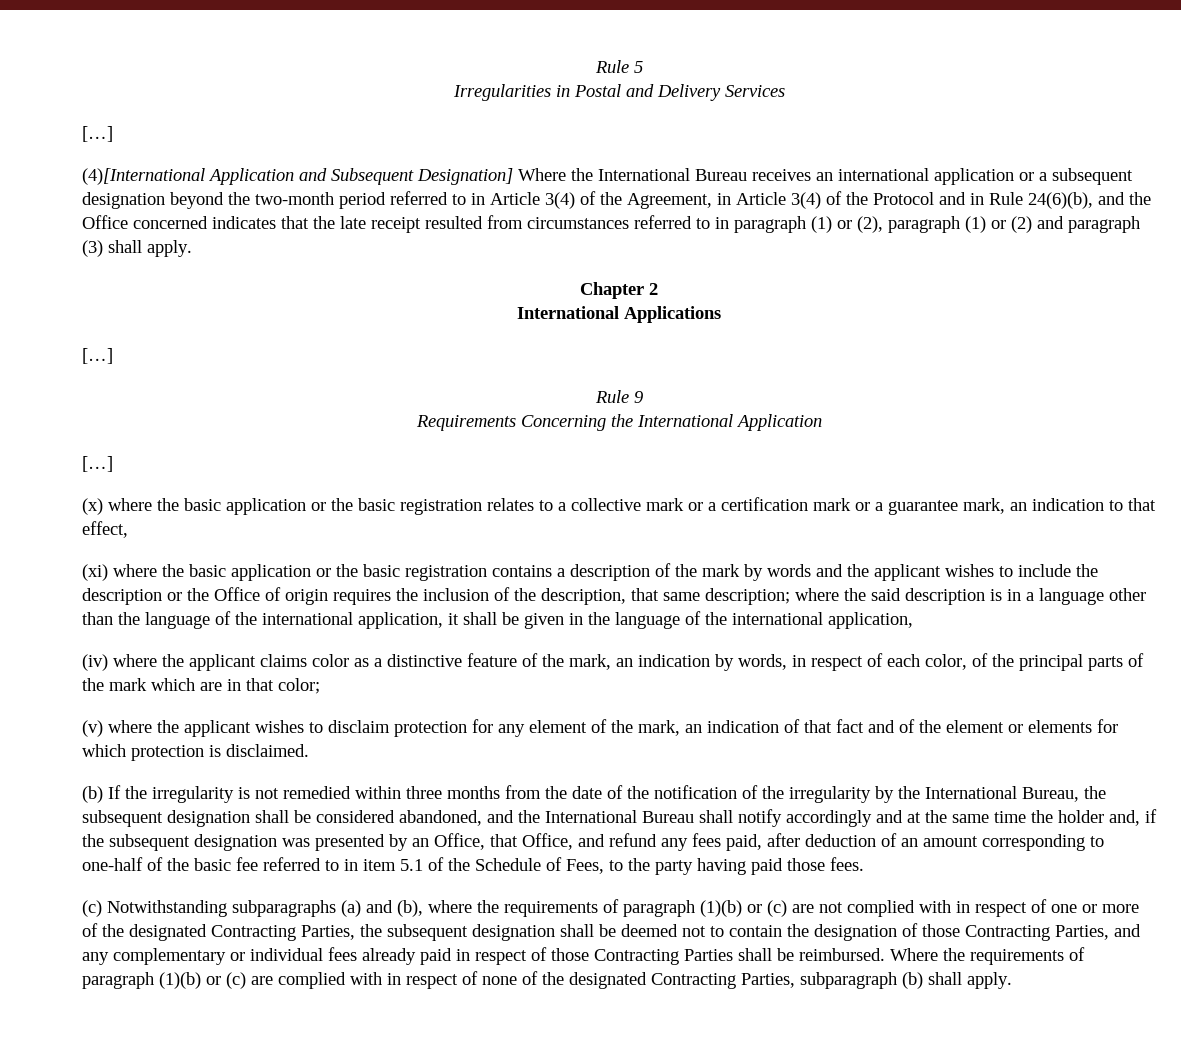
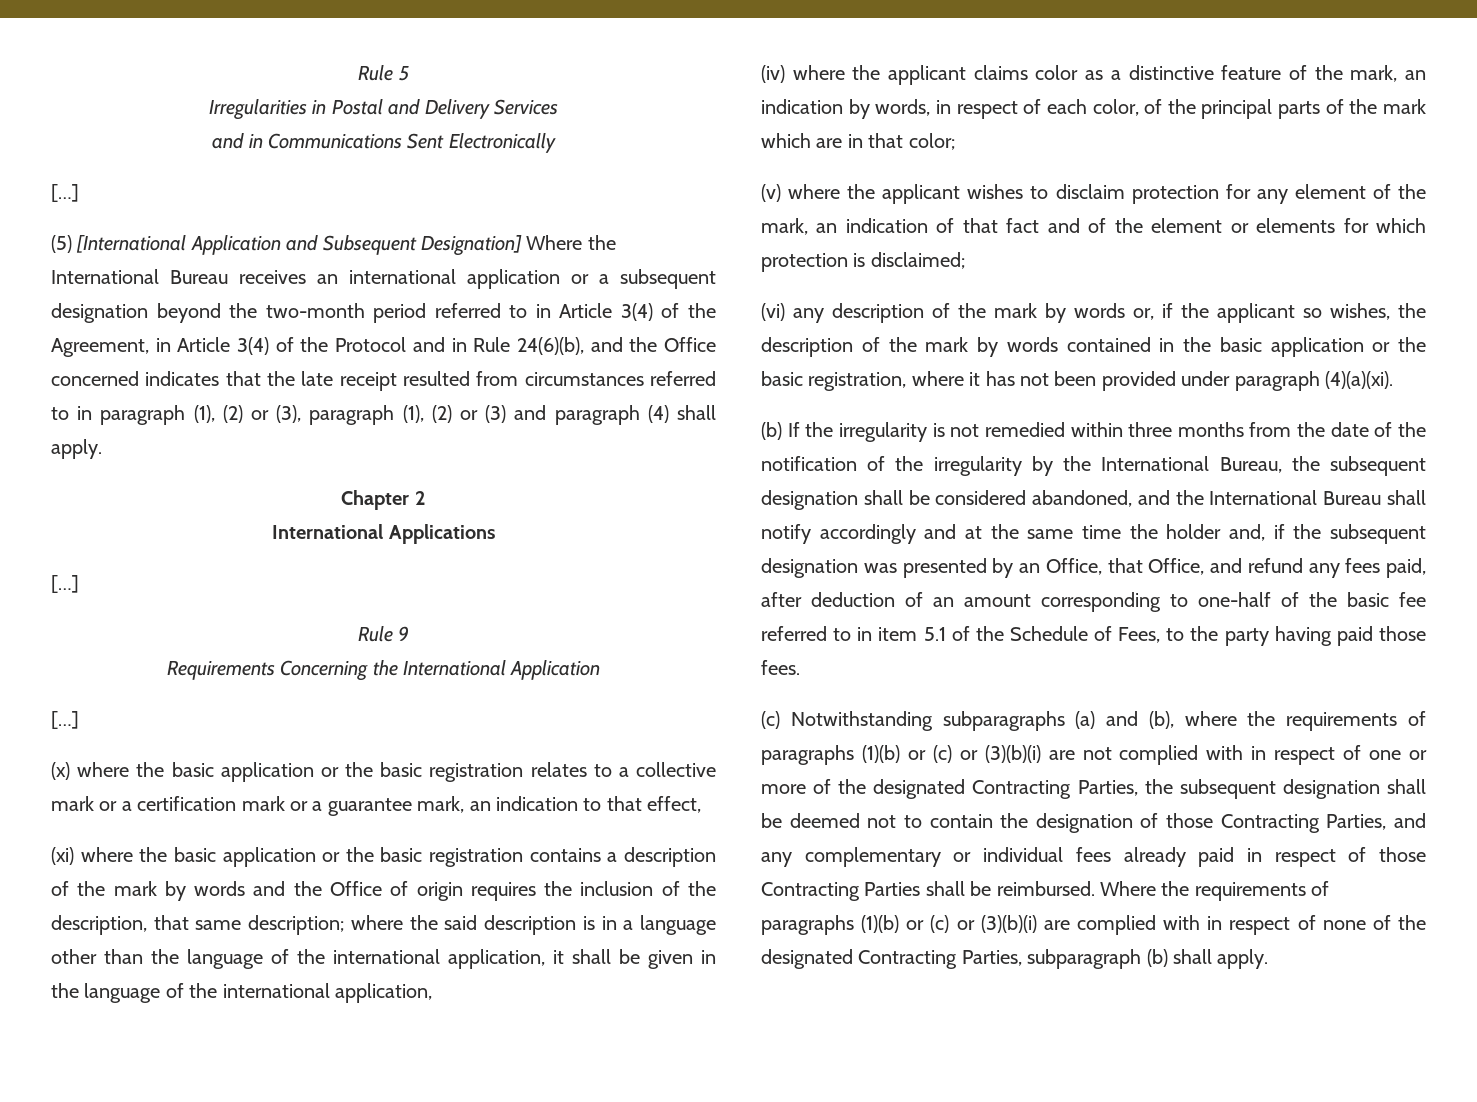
  Irregularities in Postal and Delivery Services
+ and in Communications Sent Electronically
  […]
- (4)[International Application and Subsequent Designation] Where the International Bureau receives an international application or a subsequent designation beyond the two-month period referred to in Article 3(4) of the Agreement, in Article 3(4) of the Protocol and in Rule 24(6)(b), and the Office concerned indicates that the late receipt resulted from circumstances referred to in paragraph (1) or (2), paragraph (1) or (2) and paragraph (3) shall apply.
+ (5) [International Application and Subsequent Designation] Where the International Bureau receives an international application or a subsequent designation beyond the two-month period referred to in Article 3(4) of the Agreement, in Article 3(4) of the Protocol and in Rule 24(6)(b), and the Office concerned indicates that the late receipt resulted from circumstances referred to in paragraph (1), (2) or (3), paragraph (1), (2) or (3) and paragraph (4) shall apply.
- (xi) where the basic application or the basic registration contains a description of the mark by words and the applicant wishes to include the description or the Office of origin requires the inclusion of the description, that same description; where the said description is in a language other than the language of the international application, it shall be given in the language of the international application,
+ (xi) where the basic application or the basic registration contains a description of the mark by words and the Office of origin requires the inclusion of the description, that same description; where the said description is in a language other than the language of the international application, it shall be given in the language of the international application,
- (v) where the applicant wishes to disclaim protection for any element of the mark, an indication of that fact and of the element or elements for which protection is disclaimed.
+ (v) where the applicant wishes to disclaim protection for any element of the mark, an indication of that fact and of the element or elements for which protection is disclaimed;
+ (vi) any description of the mark by words or, if the applicant so wishes, the description of the mark by words contained in the basic application or the basic registration, where it has not been provided under paragraph (4)(a)(xi).
- (c) Notwithstanding subparagraphs (a) and (b), where the requirements of paragraph (1)(b) or (c) are not complied with in respect of one or more of the designated Contracting Parties, the subsequent designation shall be deemed not to contain the designation of those Contracting Parties, and any complementary or individual fees already paid in respect of those Contracting Parties shall be reimbursed.
+ (c) Notwithstanding subparagraphs (a) and (b), where the requirements of paragraphs (1)(b) or (c) or (3)(b)(i) are not complied with in respect of one or more of the designated Contracting Parties, the subsequent designation shall be deemed not to contain the designation of those Contracting Parties, and any complementary or individual fees already paid in respect of those Contracting Parties shall be reimbursed.
- Where the requirements of paragraph (1)(b) or (c) are complied with in respect of none of the designated Contracting Parties, subparagraph (b) shall apply.
+ Where the requirements of paragraphs (1)(b) or (c) or (3)(b)(i) are complied with in respect of none of the designated Contracting Parties, subparagraph (b) shall apply.

